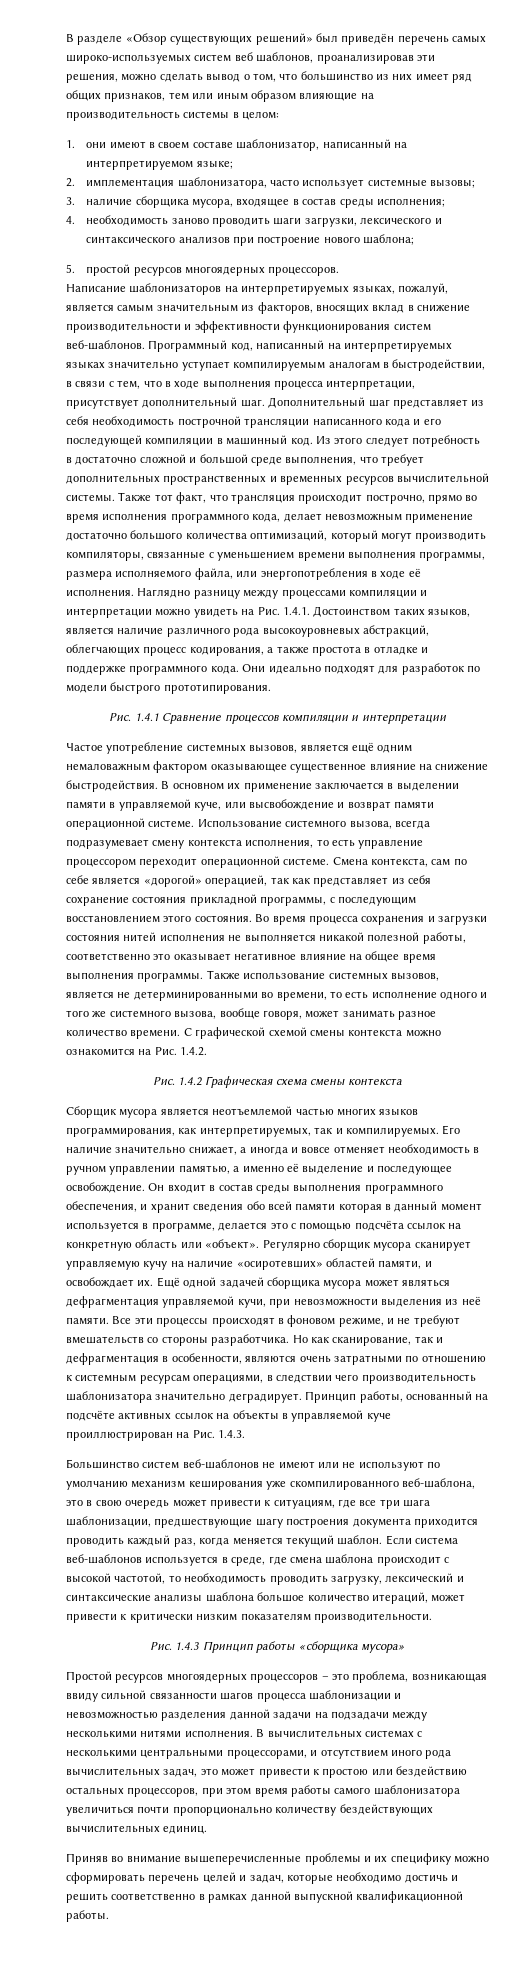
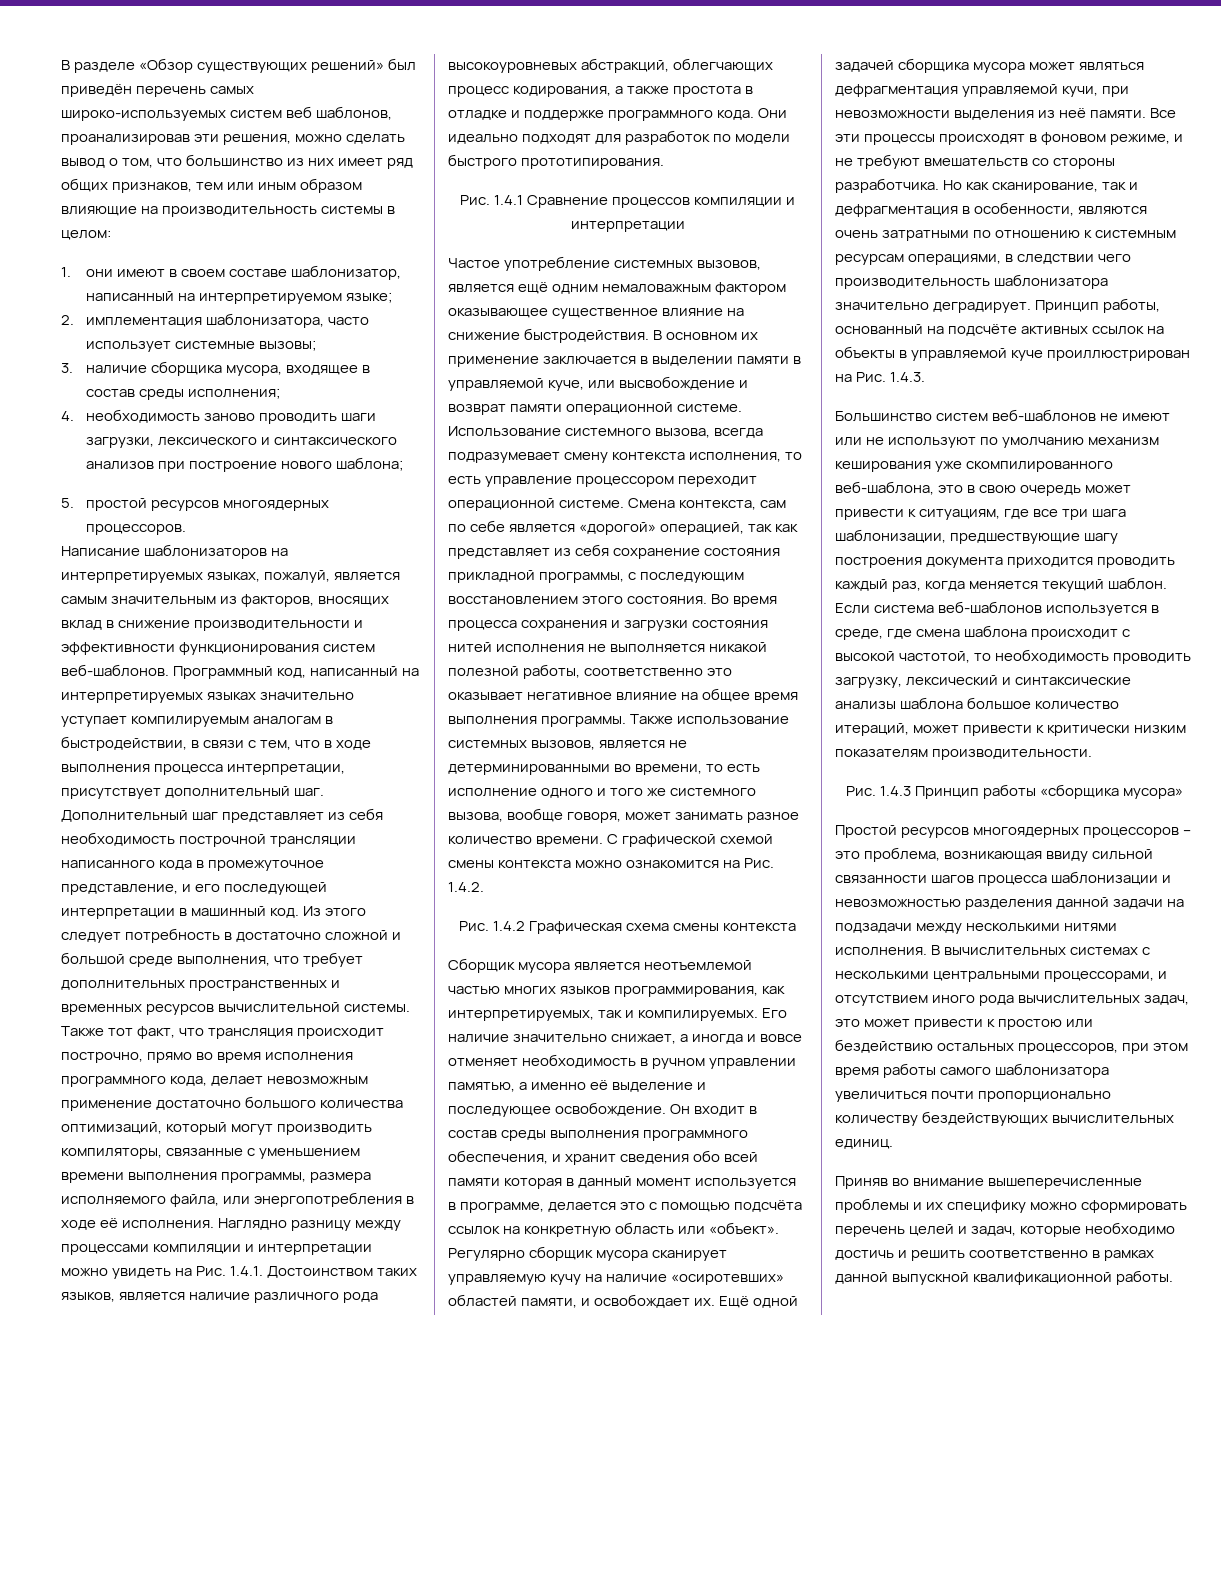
- Дополнительный шаг представляет из себя необходимость построчной трансляции написанного кода и его последующей компиляции в машинный код.
+ Дополнительный шаг представляет из себя необходимость построчной трансляции написанного кода в промежуточное представление, и его последующей интерпретации в машинный код.

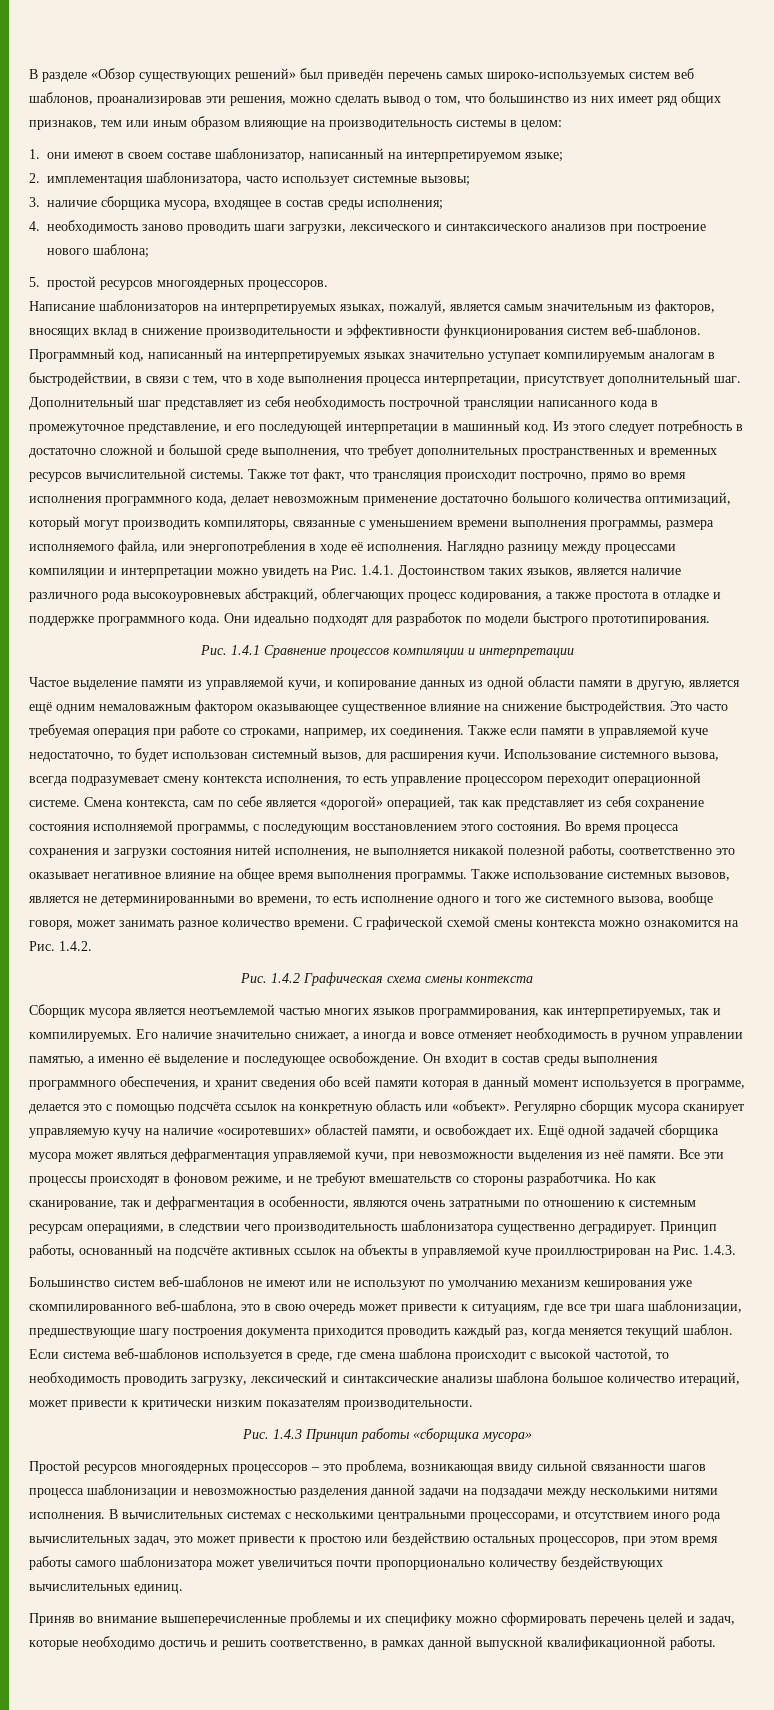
- Частое употребление системных вызовов, является ещё одним немаловажным фактором оказывающее существенное влияние на снижение быстродействия.
+ Частое выделение памяти из управляемой кучи, и копирование данных из одной области памяти в другую, является ещё одним немаловажным фактором оказывающее существенное влияние на снижение быстродействия.
- В основном их применение заключается в выделении памяти в управляемой куче, или высвобождение и возврат памяти операционной системе.
+ Это часто требуемая операция при работе со строками, например, их соединения. Также если памяти в управляемой куче недостаточно, то будет использован системный вызов, для расширения кучи.
- Смена контекста, сам по себе является «дорогой» операцией, так как представляет из себя сохранение состояния прикладной программы, с последующим восстановлением этого состояния.
+ Смена контекста, сам по себе является «дорогой» операцией, так как представляет из себя сохранение состояния исполняемой программы, с последующим восстановлением этого состояния.
- Во время процесса сохранения и загрузки состояния нитей исполнения не выполняется никакой полезной работы, соответственно это оказывает негативное влияние на общее время выполнения программы.
+ Во время процесса сохранения и загрузки состояния нитей исполнения, не выполняется никакой полезной работы, соответственно это оказывает негативное влияние на общее время выполнения программы.
- Но как сканирование, так и дефрагментация в особенности, являются очень затратными по отношению к системным ресурсам операциями, в следствии чего производительность шаблонизатора значительно деградирует.
+ Но как сканирование, так и дефрагментация в особенности, являются очень затратными по отношению к системным ресурсам операциями, в следствии чего производительность шаблонизатора существенно деградирует.
- В вычислительных системах с несколькими центральными процессорами, и отсутствием иного рода вычислительных задач, это может привести к простою или бездействию остальных процессоров, при этом время работы самого шаблонизатора увеличиться почти пропорционально количеству бездействующих вычислительных единиц.
+ В вычислительных системах с несколькими центральными процессорами, и отсутствием иного рода вычислительных задач, это может привести к простою или бездействию остальных процессоров, при этом время работы самого шаблонизатора может увеличиться почти пропорционально количеству бездействующих вычислительных единиц.
- Приняв во внимание вышеперечисленные проблемы и их специфику можно сформировать перечень целей и задач, которые необходимо достичь и решить соответственно в рамках данной выпускной квалификационной работы.
+ Приняв во внимание вышеперечисленные проблемы и их специфику можно сформировать перечень целей и задач, которые необходимо достичь и решить соответственно, в рамках данной выпускной квалификационной работы.

